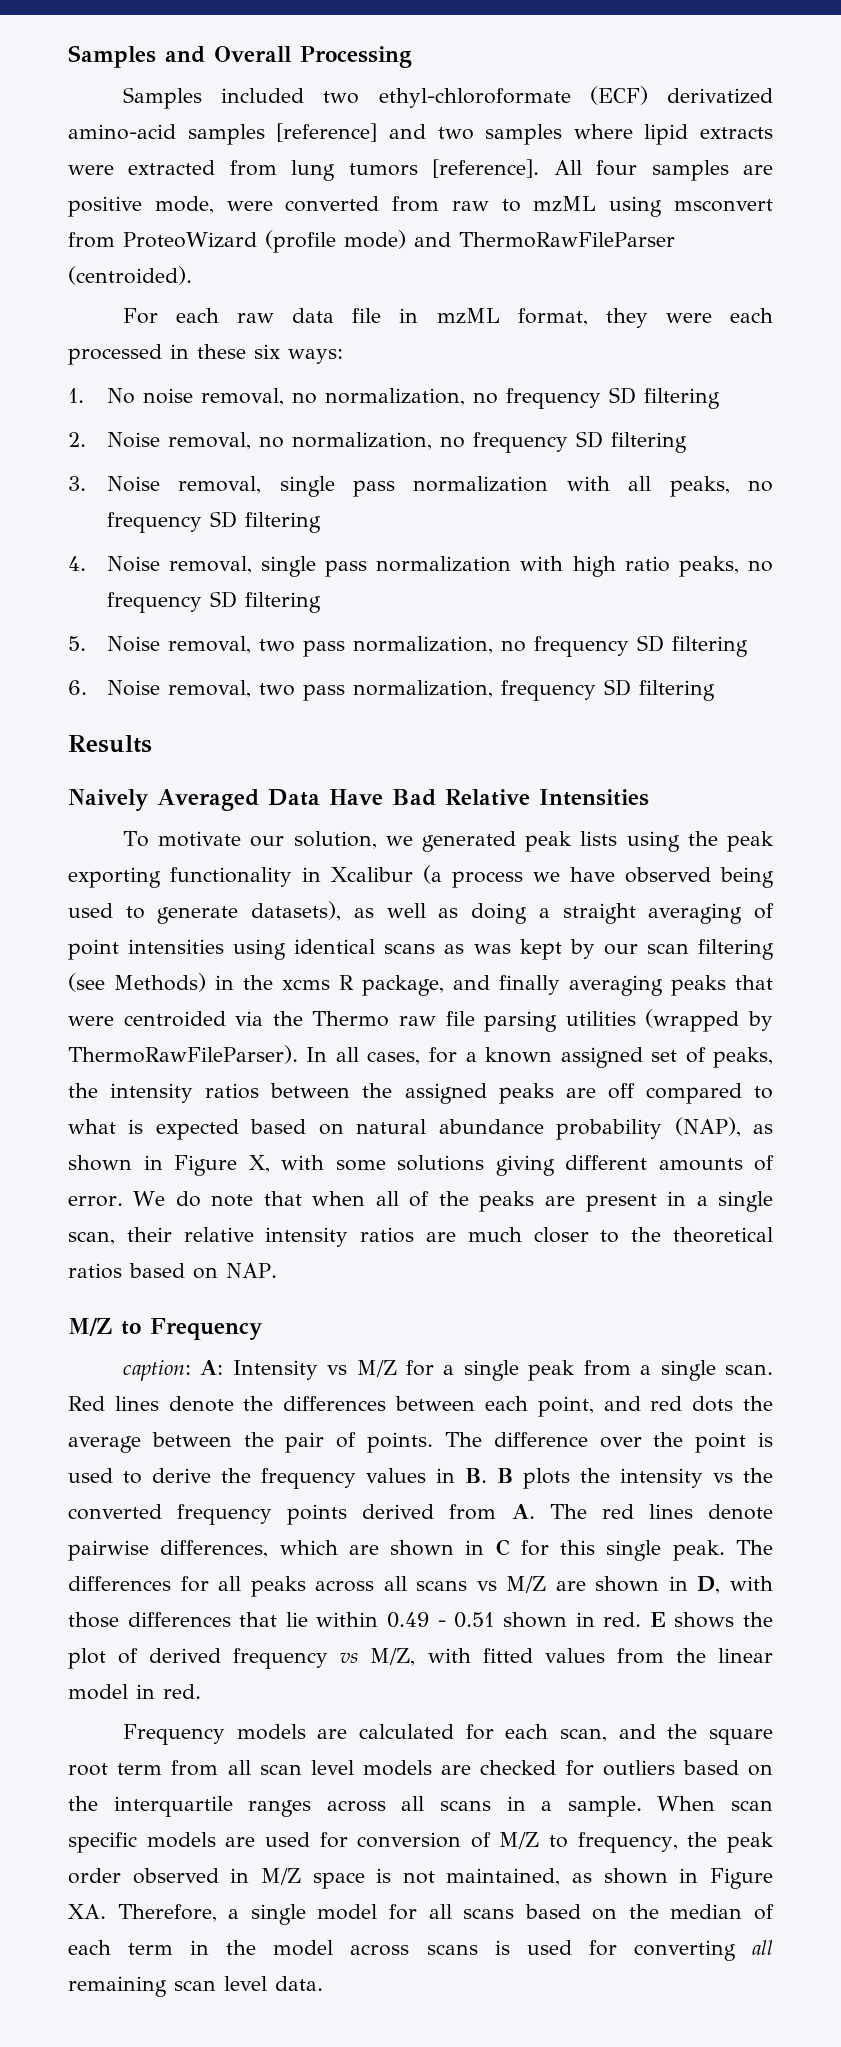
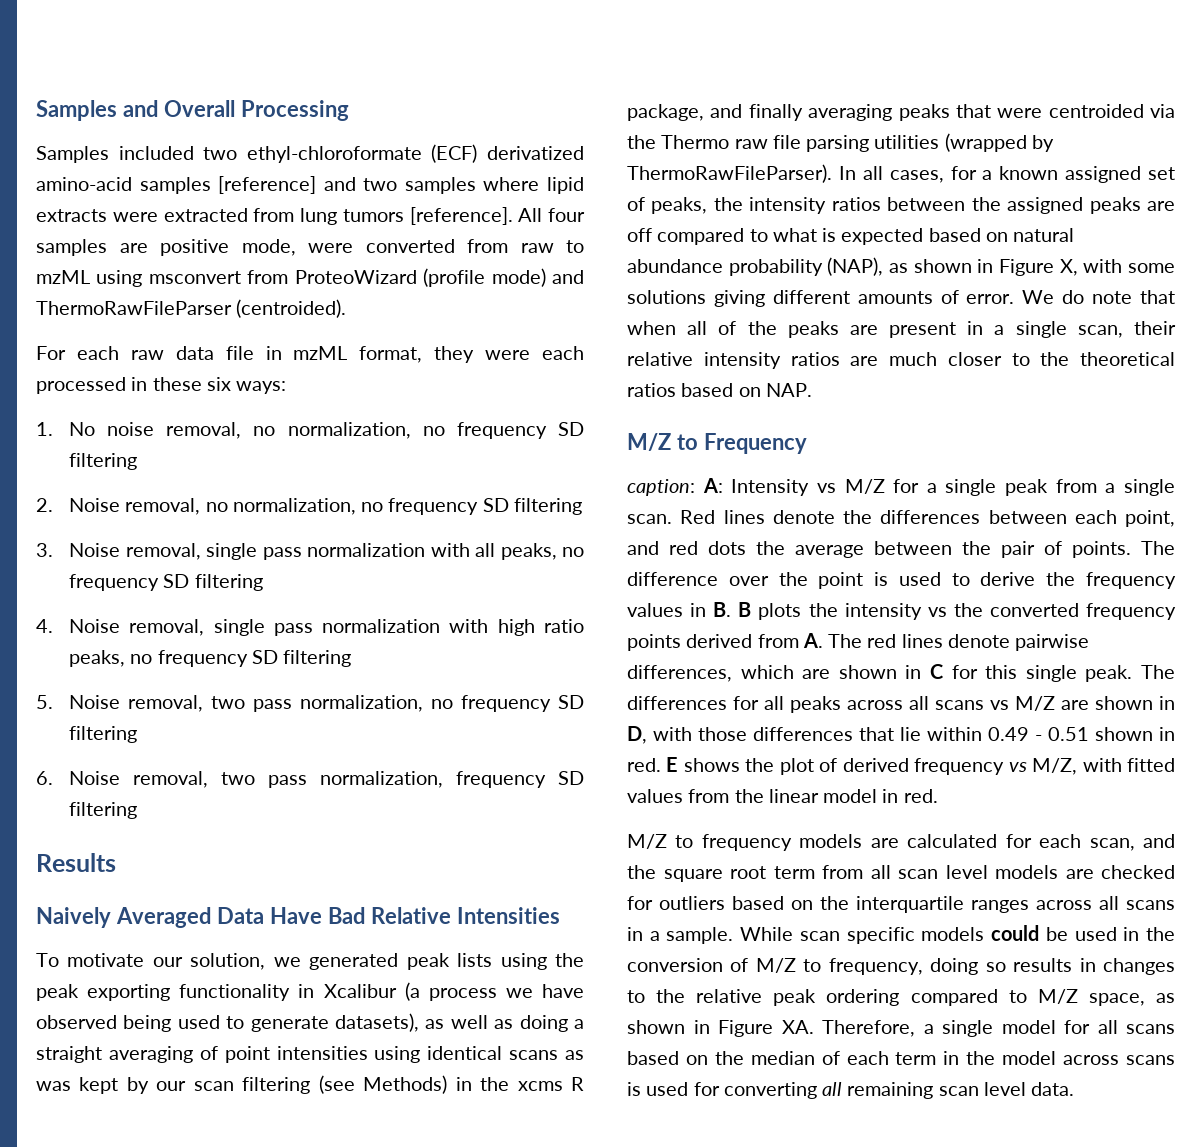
- Frequency models are calculated for each scan, and the square root term from all scan level models are checked for outliers based on the interquartile ranges across all scans in a sample.
+ M/Z to frequency models are calculated for each scan, and the square root term from all scan level models are checked for outliers based on the interquartile ranges across all scans in a sample.
- When scan specific models are used for conversion of M/Z to frequency, the peak order observed in M/Z space is not maintained, as shown in Figure XA. Therefore, a single model for all scans based on the median of each term in the model across scans is used for converting all remaining scan level data.
+ While scan specific models could be used in the conversion of M/Z to frequency, doing so results in changes to the relative peak ordering compared to M/Z space, as shown in Figure XA. Therefore, a single model for all scans based on the median of each term in the model across scans is used for converting all remaining scan level data.

